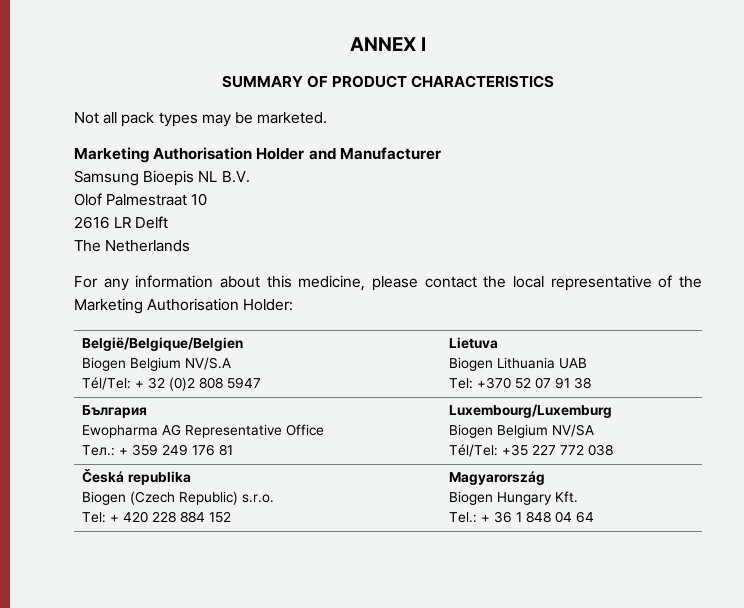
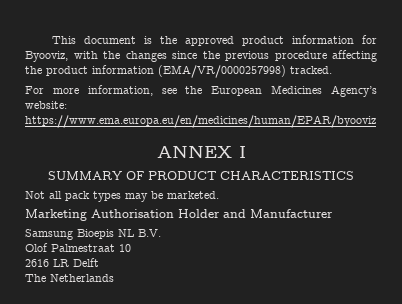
+ This document is the approved product information for Byooviz, with the changes since the previous procedure affecting the product information (EMA/VR/0000257998) tracked.
+ For more information, see the European Medicines Agency’s website: https://www.ema.europa.eu/en/medicines/human/EPAR/byooviz
- For any information about this medicine, please contact the local representative of the Marketing Authorisation Holder:
- België/Belgique/Belgien
- Biogen Belgium NV/S.A
- Tél/Tel: + 32 (0)2 808 5947 | Lietuva
- Biogen Lithuania UAB
- Tel: +370 52 07 91 38
- България
- Ewopharma AG Representative Office
- Teл.: + 359 249 176 81 | Luxembourg/Luxemburg
- Biogen Belgium NV/SA
- Tél/Tel: +35 227 772 038
- Česká republika
- Biogen (Czech Republic) s.r.o.
- Tel: + 420 228 884 152 | Magyarország
- Biogen Hungary Kft.
- Tel.: + 36 1 848 04 64

